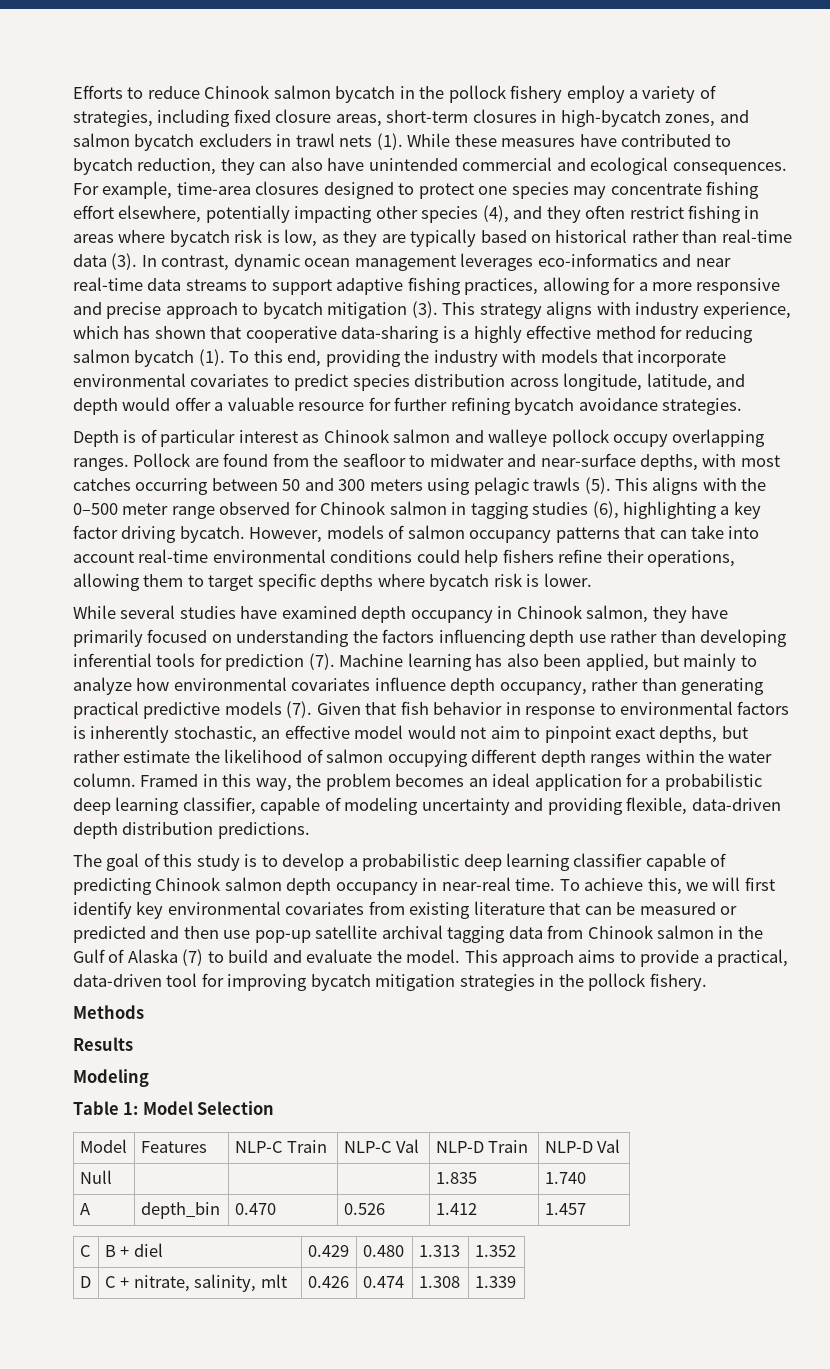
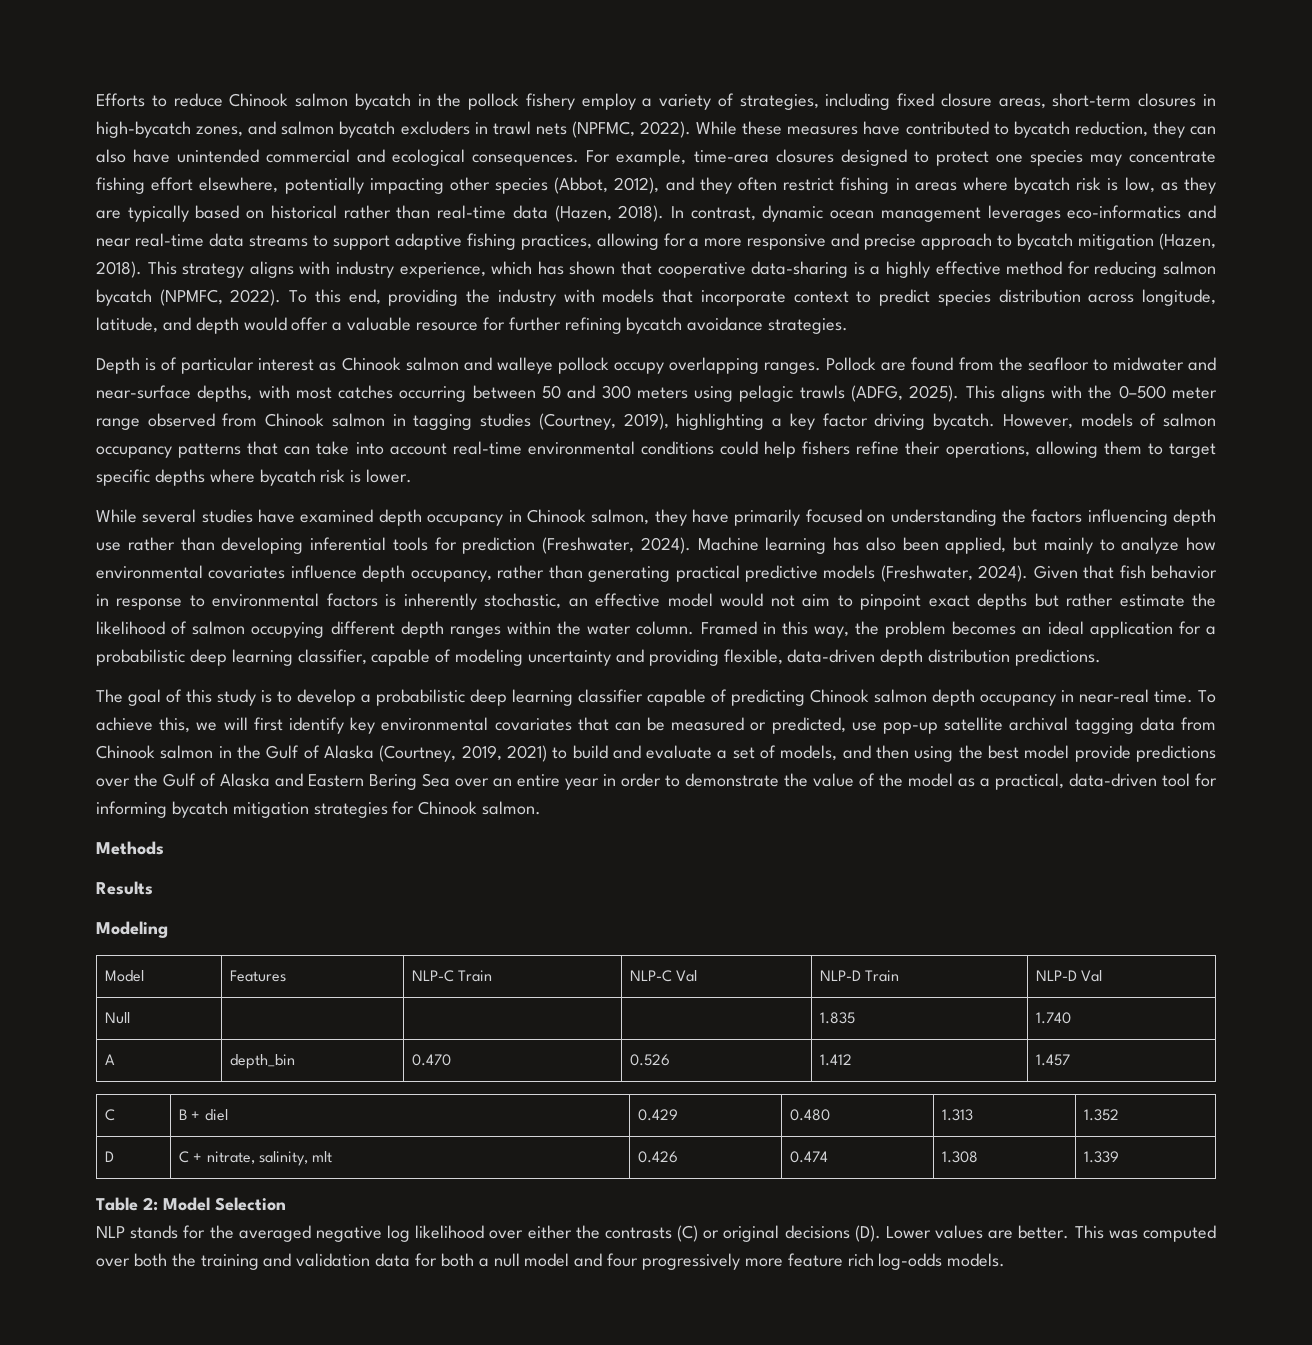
- Efforts to reduce Chinook salmon bycatch in the pollock fishery employ a variety of strategies, including fixed closure areas, short-term closures in high-bycatch zones, and salmon bycatch excluders in trawl nets (1).
+ Efforts to reduce Chinook salmon bycatch in the pollock fishery employ a variety of strategies, including fixed closure areas, short-term closures in high-bycatch zones, and salmon bycatch excluders in trawl nets (NPFMC, 2022).
- For example, time-area closures designed to protect one species may concentrate fishing effort elsewhere, potentially impacting other species (4), and they often restrict fishing in areas where bycatch risk is low, as they are typically based on historical rather than real-time data (3).
+ For example, time-area closures designed to protect one species may concentrate fishing effort elsewhere, potentially impacting other species (Abbot, 2012), and they often restrict fishing in areas where bycatch risk is low, as they are typically based on historical rather than real-time data (Hazen, 2018).
- In contrast, dynamic ocean management leverages eco-informatics and near real-time data streams to support adaptive fishing practices, allowing for a more responsive and precise approach to bycatch mitigation (3).
+ In contrast, dynamic ocean management leverages eco-informatics and near real-time data streams to support adaptive fishing practices, allowing for a more responsive and precise approach to bycatch mitigation (Hazen, 2018).
- This strategy aligns with industry experience, which has shown that cooperative data-sharing is a highly effective method for reducing salmon bycatch (1).
+ This strategy aligns with industry experience, which has shown that cooperative data-sharing is a highly effective method for reducing salmon bycatch (NPMFC, 2022).
- To this end, providing the industry with models that incorporate environmental covariates to predict species distribution across longitude, latitude, and depth would offer a valuable resource for further refining bycatch avoidance strategies.
+ To this end, providing the industry with models that incorporate context to predict species distribution across longitude, latitude, and depth would offer a valuable resource for further refining bycatch avoidance strategies.
- Pollock are found from the seafloor to midwater and near-surface depths, with most catches occurring between 50 and 300 meters using pelagic trawls (5).
+ Pollock are found from the seafloor to midwater and near-surface depths, with most catches occurring between 50 and 300 meters using pelagic trawls (ADFG, 2025).
- This aligns with the 0–500 meter range observed for Chinook salmon in tagging studies (6), highlighting a key factor driving bycatch.
+ This aligns with the 0–500 meter range observed from Chinook salmon in tagging studies (Courtney, 2019), highlighting a key factor driving bycatch.
- While several studies have examined depth occupancy in Chinook salmon, they have primarily focused on understanding the factors influencing depth use rather than developing inferential tools for prediction (7).
+ While several studies have examined depth occupancy in Chinook salmon, they have primarily focused on understanding the factors influencing depth use rather than developing inferential tools for prediction (Freshwater, 2024).
- Machine learning has also been applied, but mainly to analyze how environmental covariates influence depth occupancy, rather than generating practical predictive models (7).
+ Machine learning has also been applied, but mainly to analyze how environmental covariates influence depth occupancy, rather than generating practical predictive models (Freshwater, 2024).
- Given that fish behavior in response to environmental factors is inherently stochastic, an effective model would not aim to pinpoint exact depths, but rather estimate the likelihood of salmon occupying different depth ranges within the water column.
+ Given that fish behavior in response to environmental factors is inherently stochastic, an effective model would not aim to pinpoint exact depths but rather estimate the likelihood of salmon occupying different depth ranges within the water column.
- To achieve this, we will first identify key environmental covariates from existing literature that can be measured or predicted and then use pop-up satellite archival tagging data from Chinook salmon in the Gulf of Alaska (7) to build and evaluate the model. This approach aims to provide a practical, data-driven tool for improving bycatch mitigation strategies in the pollock fishery.
+ To achieve this, we will first identify key environmental covariates that can be measured or predicted, use pop-up satellite archival tagging data from Chinook salmon in the Gulf of Alaska (Courtney, 2019, 2021) to build and evaluate a set of models, and then using the best model provide predictions over the Gulf of Alaska and Eastern Bering Sea over an entire year in order to demonstrate the value of the model as a practical, data-driven tool for informing bycatch mitigation strategies for Chinook salmon.
- Table 1: Model Selection
+ Table 2: Model Selection
+ NLP stands for the averaged negative log likelihood over either the contrasts (C) or original decisions (D). Lower values are better. This was computed over both the training and validation data for both a null model and four progressively more feature rich log-odds models.

